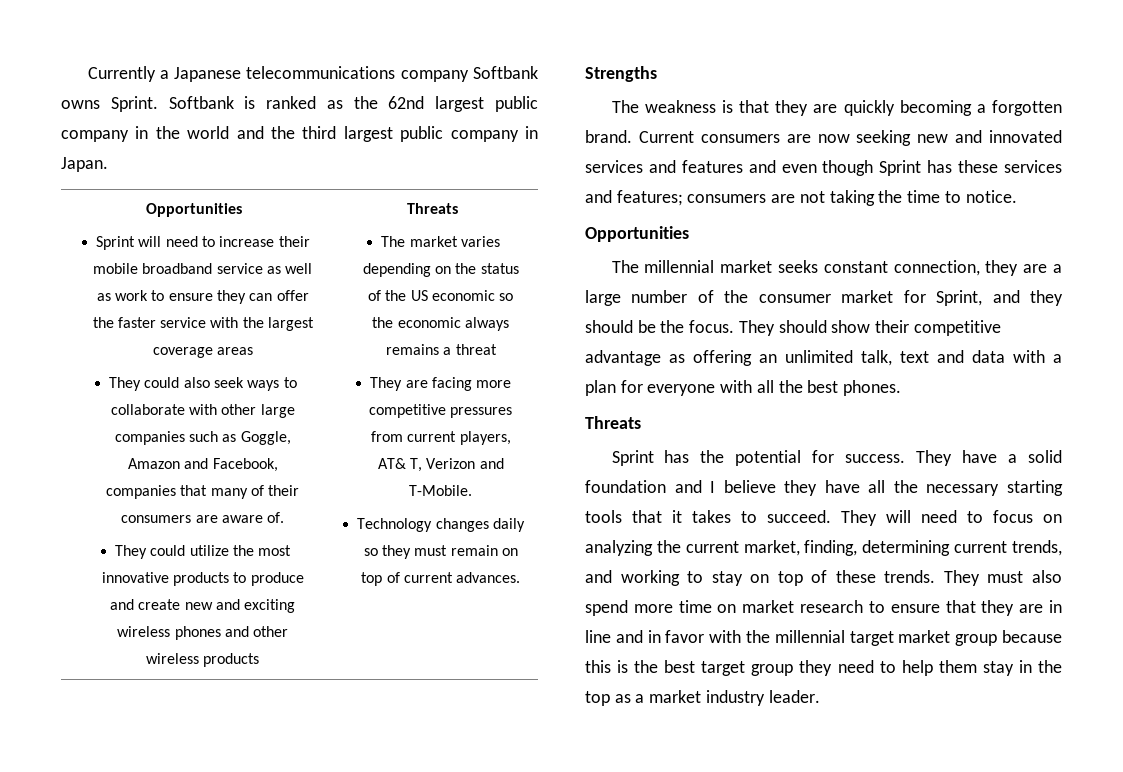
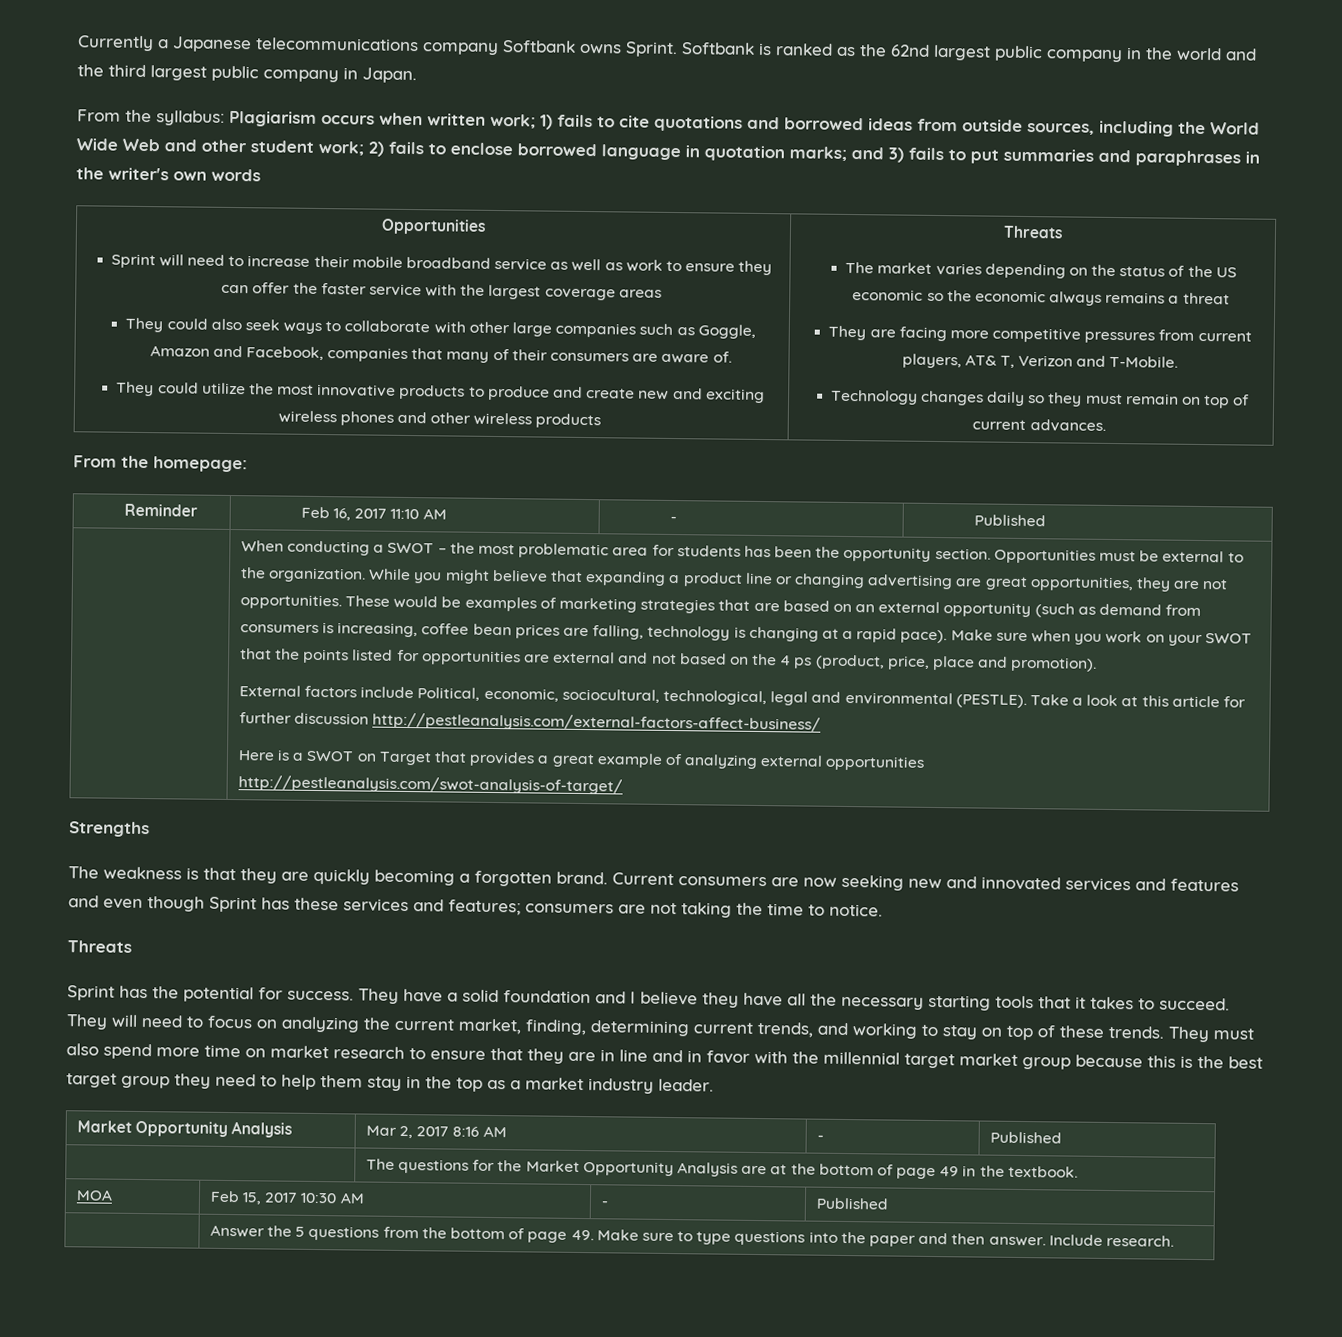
+ From the syllabus: Plagiarism occurs when written work; 1) fails to cite quotations and borrowed ideas from outside sources, including the World Wide Web and other student work; 2) fails to enclose borrowed language in quotation marks; and 3) fails to put summaries and paraphrases in the writer's own words
+ From the homepage:
+ Reminder | Feb 16, 2017 11:10 AM | - | Published
+ | When conducting a SWOT – the most problematic area for students has been the opportunity section. Opportunities must be external to the organization. While you might believe that expanding a product line or changing advertising are great opportunities, they are not opportunities. These would be examples of marketing strategies that are based on an external opportunity (such as demand from consumers is increasing, coffee bean prices are falling, technology is changing at a rapid pace). Make sure when you work on your SWOT that the points listed for opportunities are external and not based on the 4 ps (product, price, place and promotion).
+ External factors include Political, economic, sociocultural, technological, legal and environmental (PESTLE). Take a look at this article for further discussion http://pestleanalysis.com/external-factors-affect-business/
+ Here is a SWOT on Target that provides a great example of analyzing external opportunities http://pestleanalysis.com/swot-analysis-of-target/
  Current consumers are now seeking new and innovated services and features and even though Sprint has these services and features; consumers are not taking the time to notice.
- Opportunities
- The millennial market seeks constant connection, they are a large number of the consumer market for Sprint, and they should be the focus. They should show their competitive advantage as offering an unlimited talk, text and data with a plan for everyone with all the best phones.
+ Market Opportunity Analysis | Mar 2, 2017 8:16 AM | - | Published
+ | The questions for the Market Opportunity Analysis are at the bottom of page 49 in the textbook.
+ MOA | Feb 15, 2017 10:30 AM | - | Published
+ | Answer the 5 questions from the bottom of page 49. Make sure to type questions into the paper and then answer. Include research.

